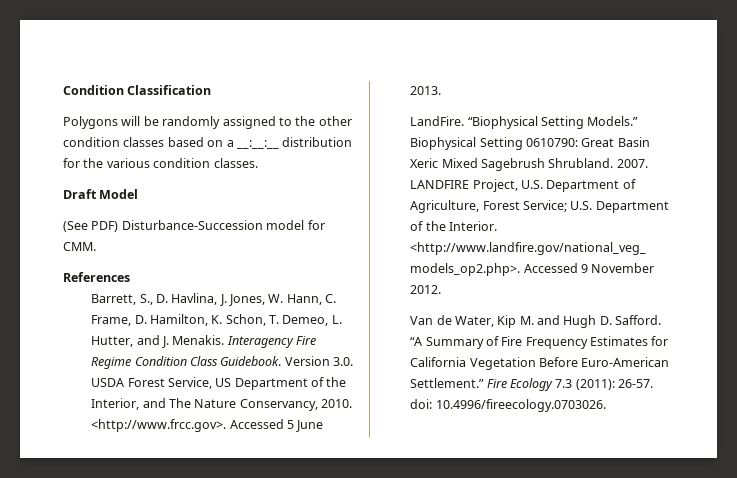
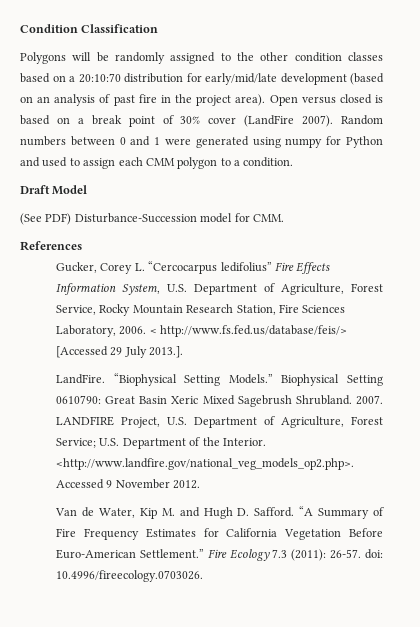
- Polygons will be randomly assigned to the other condition classes based on a __:__:__ distribution for the various condition classes.
+ Polygons will be randomly assigned to the other condition classes based on a 20:10:70 distribution for early/mid/late development (based on an analysis of past fire in the project area). Open versus closed is based on a break point of 30% cover (LandFire 2007). Random numbers between 0 and 1 were generated using numpy for Python and used to assign each CMM polygon to a condition.
- Barrett, S., D. Havlina, J. Jones, W. Hann, C. Frame, D. Hamilton, K. Schon, T. Demeo, L. Hutter, and J. Menakis. Interagency Fire Regime Condition Class Guidebook. Version 3.0. USDA Forest Service, US Department of the Interior, and The Nature Conservancy, 2010. <http://www.frcc.gov>. Accessed 5 June 2013.
+ Gucker, Corey L. “Cercocarpus ledifolius” Fire Effects Information System, U.S. Department of Agriculture, Forest Service, Rocky Mountain Research Station, Fire Sciences Laboratory, 2006. < http://www.fs.fed.us/database/feis/> [Accessed 29 July 2013.].

